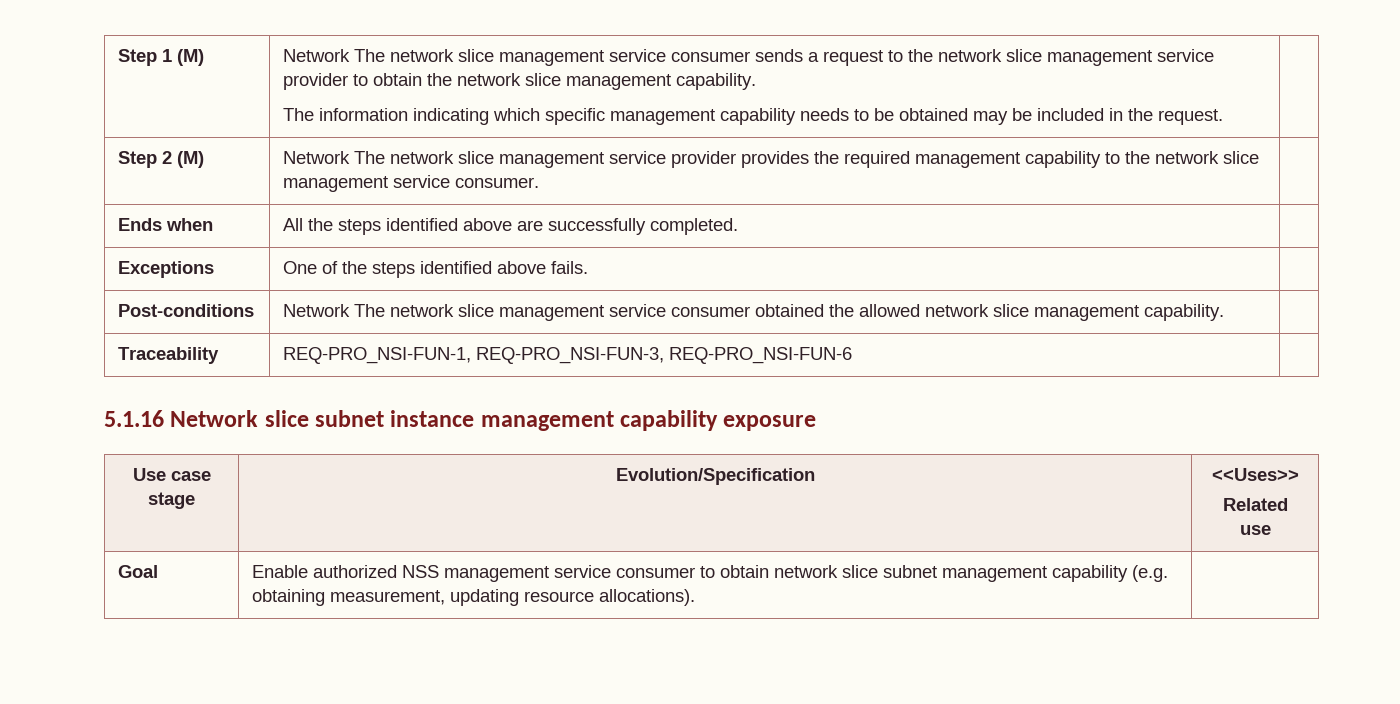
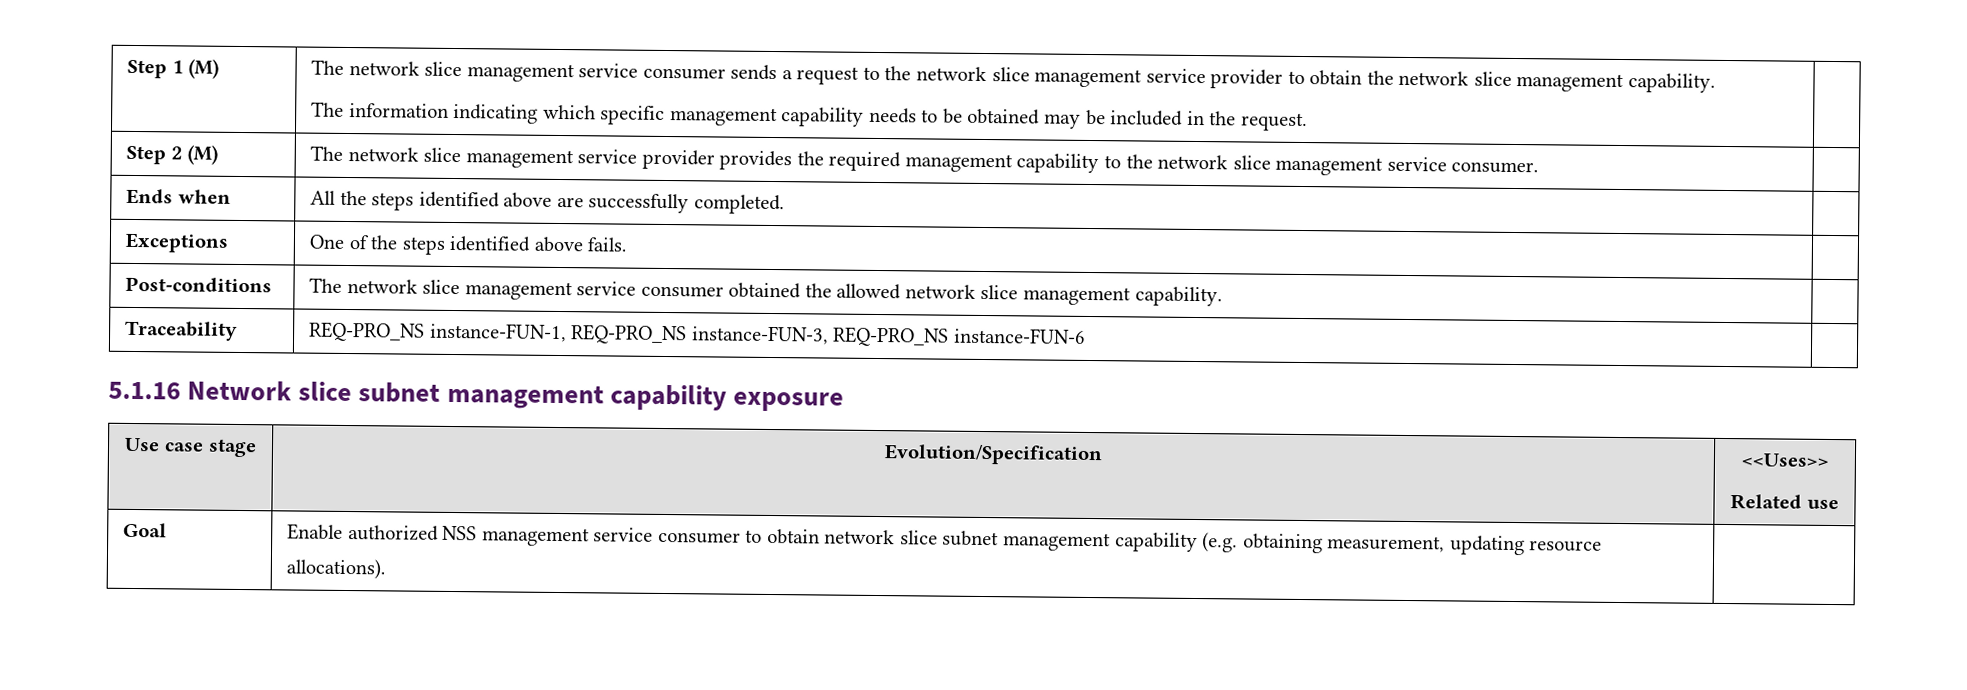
- Network The network slice management service consumer sends a request to the network slice management service provider to obtain the network slice management capability.
+ The network slice management service consumer sends a request to the network slice management service provider to obtain the network slice management capability.
- Step 2 (M) | Network The network slice management service provider provides the required management capability to the network slice management service consumer. |
+ Step 2 (M) | The network slice management service provider provides the required management capability to the network slice management service consumer. |
- Post-conditions | Network The network slice management service consumer obtained the allowed network slice management capability. |
+ Post-conditions | The network slice management service consumer obtained the allowed network slice management capability. |
- Traceability | REQ-PRO_NSI-FUN-1, REQ-PRO_NSI-FUN-3, REQ-PRO_NSI-FUN-6 |
+ Traceability | REQ-PRO_NS instance-FUN-1, REQ-PRO_NS instance-FUN-3, REQ-PRO_NS instance-FUN-6 |
- 5.1.16 Network slice subnet instance management capability exposure
+ 5.1.16 Network slice subnet management capability exposure

